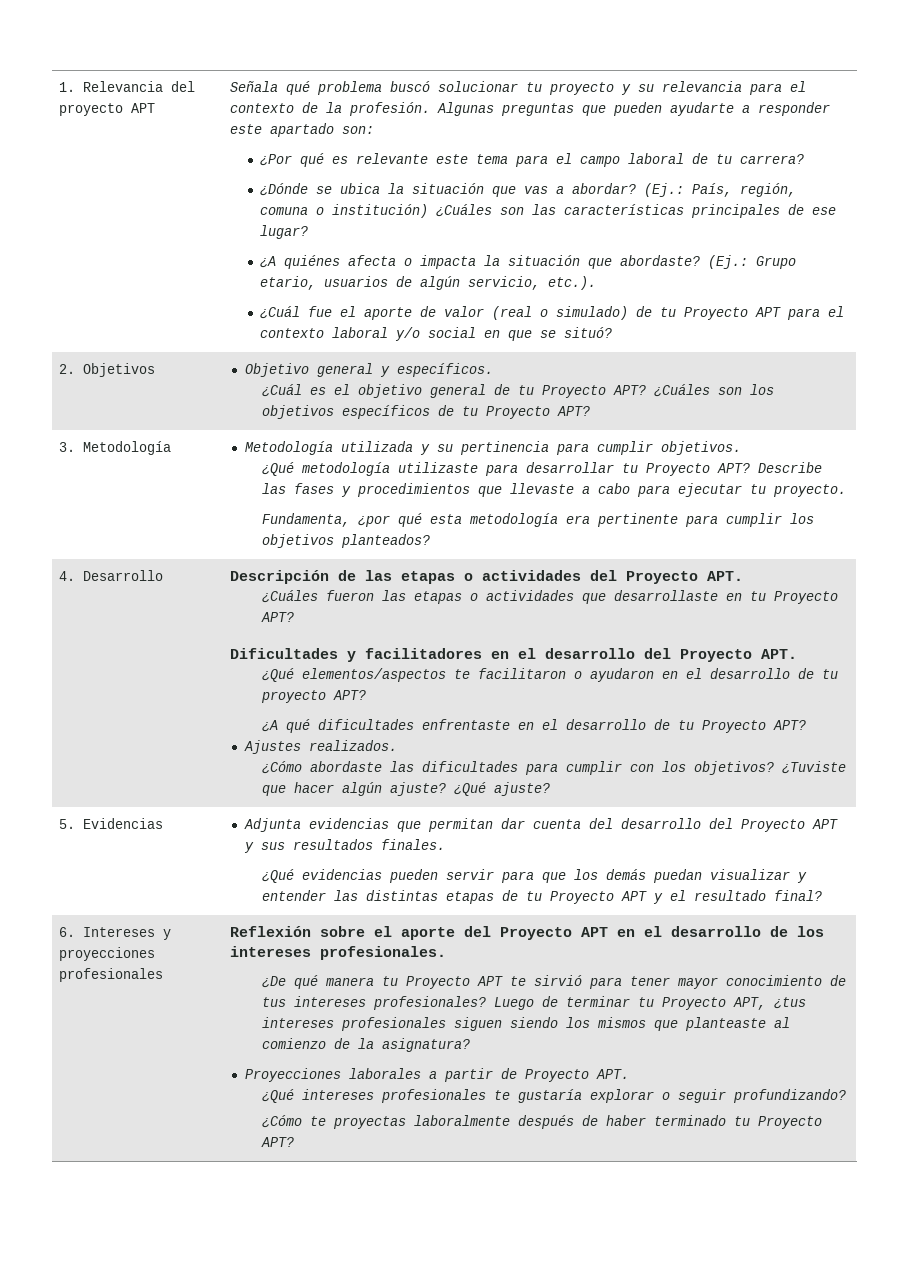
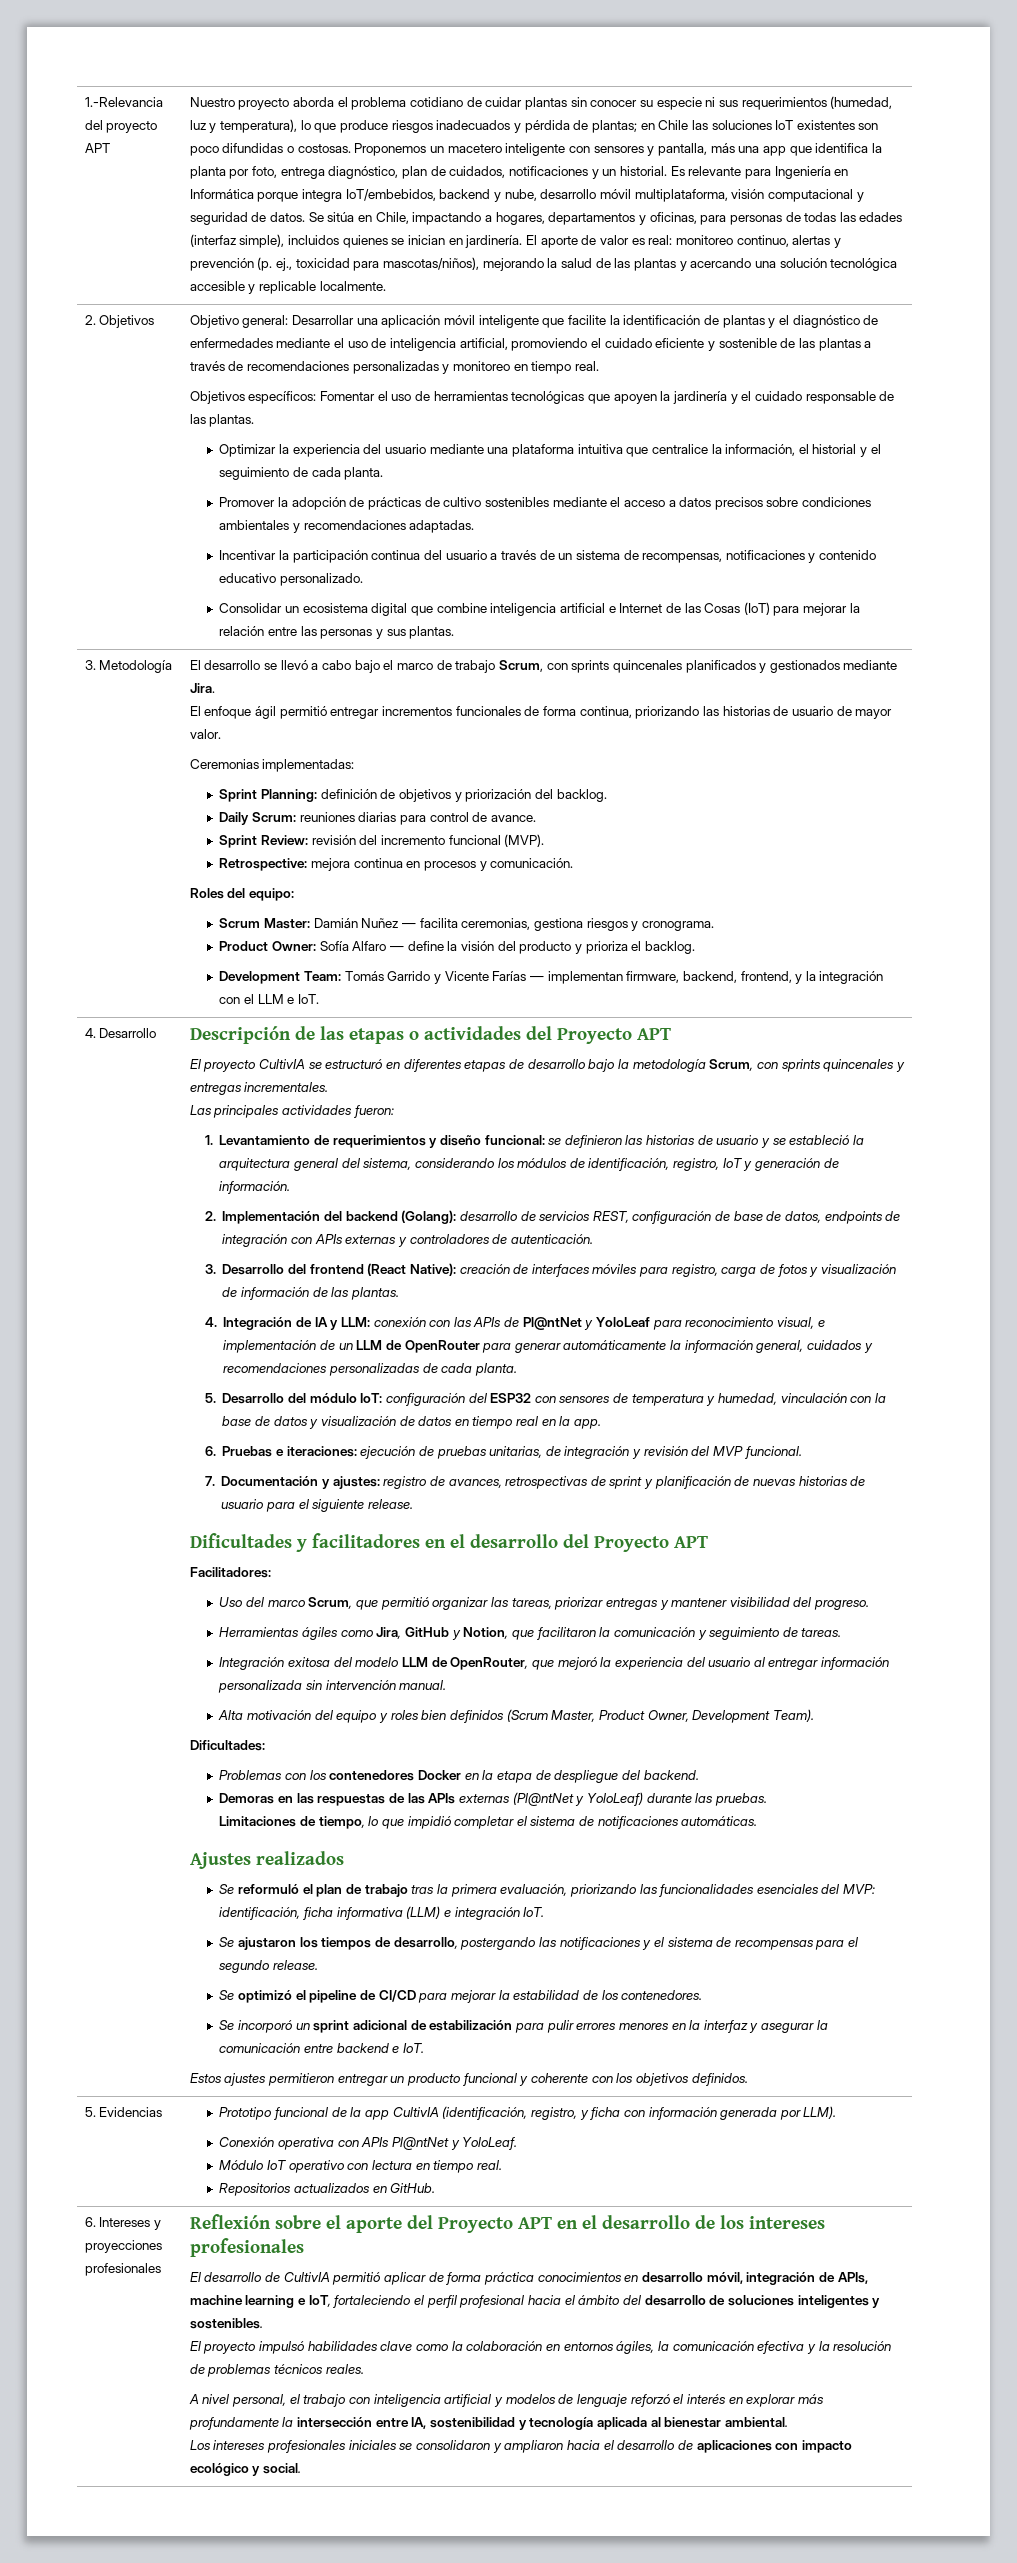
- 1. Relevancia del proyecto APT
+ 1.-Relevancia del proyecto APT
- Señala qué problema buscó solucionar tu proyecto y su relevancia para el contexto de la profesión. Algunas preguntas que pueden ayudarte a responder este apartado son:
- ¿Por qué es relevante este tema para el campo laboral de tu carrera?
- ¿Dónde se ubica la situación que vas a abordar? (Ej.: País, región, comuna o institución) ¿Cuáles son las características principales de ese lugar?
- ¿A quiénes afecta o impacta la situación que abordaste? (Ej.: Grupo etario, usuarios de algún servicio, etc.).
- ¿Cuál fue el aporte de valor (real o simulado) de tu Proyecto APT para el contexto laboral y/o social en que se situó?
- 2. Objetivos | Objetivo general y específicos.
- ¿Cuál es el objetivo general de tu Proyecto APT? ¿Cuáles son los objetivos específicos de tu Proyecto APT?
- 3. Metodología | Metodología utilizada y su pertinencia para cumplir objetivos.
- ¿Qué metodología utilizaste para desarrollar tu Proyecto APT? Describe las fases y procedimientos que llevaste a cabo para ejecutar tu proyecto.
- Fundamenta, ¿por qué esta metodología era pertinente para cumplir los objetivos planteados?
+ Nuestro proyecto aborda el problema cotidiano de cuidar plantas sin conocer su especie ni sus requerimientos (humedad, luz y temperatura), lo que produce riesgos inadecuados y pérdida de plantas; en Chile las soluciones IoT existentes son poco difundidas o costosas. Proponemos un macetero inteligente con sensores y pantalla, más una app que identifica la planta por foto, entrega diagnóstico, plan de cuidados, notificaciones y un historial. Es relevante para Ingeniería en Informática porque integra IoT/embebidos, backend y nube, desarrollo móvil multiplataforma, visión computacional y seguridad de datos. Se sitúa en Chile, impactando a hogares, departamentos y oficinas, para personas de todas las edades (interfaz simple), incluidos quienes se inician en jardinería. El aporte de valor es real: monitoreo continuo, alertas y prevención (p. ej., toxicidad para mascotas/niños), mejorando la salud de las plantas y acercando una solución tecnológica accesible y replicable localmente.
+ 2. Objetivos | Objetivo general: Desarrollar una aplicación móvil inteligente que facilite la identificación de plantas y el diagnóstico de enfermedades mediante el uso de inteligencia artificial, promoviendo el cuidado eficiente y sostenible de las plantas a través de recomendaciones personalizadas y monitoreo en tiempo real.
+ Objetivos específicos: Fomentar el uso de herramientas tecnológicas que apoyen la jardinería y el cuidado responsable de las plantas.
+ Optimizar la experiencia del usuario mediante una plataforma intuitiva que centralice la información, el historial y el seguimiento de cada planta.
+ Promover la adopción de prácticas de cultivo sostenibles mediante el acceso a datos precisos sobre condiciones ambientales y recomendaciones adaptadas.
+ Incentivar la participación continua del usuario a través de un sistema de recompensas, notificaciones y contenido educativo personalizado.
+ Consolidar un ecosistema digital que combine inteligencia artificial e Internet de las Cosas (IoT) para mejorar la relación entre las personas y sus plantas.
+ 3. Metodología | El desarrollo se llevó a cabo bajo el marco de trabajo Scrum, con sprints quincenales planificados y gestionados mediante Jira.
+ El enfoque ágil permitió entregar incrementos funcionales de forma continua, priorizando las historias de usuario de mayor valor.
+ Ceremonias implementadas:
+ Sprint Planning: definición de objetivos y priorización del backlog.
+ Daily Scrum: reuniones diarias para control de avance.
+ Sprint Review: revisión del incremento funcional (MVP).
+ Retrospective: mejora continua en procesos y comunicación.
+ Roles del equipo:
+ Scrum Master: Damián Nuñez — facilita ceremonias, gestiona riesgos y cronograma.
+ Product Owner: Sofía Alfaro — define la visión del producto y prioriza el backlog.
+ Development Team: Tomás Garrido y Vicente Farías — implementan firmware, backend, frontend, y la integración con el LLM e IoT.
- Descripción de las etapas o actividades del Proyecto APT.
- ¿Cuáles fueron las etapas o actividades que desarrollaste en tu Proyecto APT?
+ Descripción de las etapas o actividades del Proyecto APT
+ El proyecto CultivIA se estructuró en diferentes etapas de desarrollo bajo la metodología Scrum, con sprints quincenales y entregas incrementales.
+ Las principales actividades fueron:
+ 1. Levantamiento de requerimientos y diseño funcional: se definieron las historias de usuario y se estableció la arquitectura general del sistema, considerando los módulos de identificación, registro, IoT y generación de información.
+ 2. Implementación del backend (Golang): desarrollo de servicios REST, configuración de base de datos, endpoints de integración con APIs externas y controladores de autenticación.
+ 3. Desarrollo del frontend (React Native): creación de interfaces móviles para registro, carga de fotos y visualización de información de las plantas.
+ 4. Integración de IA y LLM: conexión con las APIs de Pl@ntNet y YoloLeaf para reconocimiento visual, e implementación de un LLM de OpenRouter para generar automáticamente la información general, cuidados y recomendaciones personalizadas de cada planta.
+ 5. Desarrollo del módulo IoT: configuración del ESP32 con sensores de temperatura y humedad, vinculación con la base de datos y visualización de datos en tiempo real en la app.
+ 6. Pruebas e iteraciones: ejecución de pruebas unitarias, de integración y revisión del MVP funcional.
+ 7. Documentación y ajustes: registro de avances, retrospectivas de sprint y planificación de nuevas historias de usuario para el siguiente release.
- Dificultades y facilitadores en el desarrollo del Proyecto APT.
- ¿Qué elementos/aspectos te facilitaron o ayudaron en el desarrollo de tu proyecto APT?
- ¿A qué dificultades enfrentaste en el desarrollo de tu Proyecto APT?
- Ajustes realizados.
- ¿Cómo abordaste las dificultades para cumplir con los objetivos? ¿Tuviste que hacer algún ajuste? ¿Qué ajuste?
- 5. Evidencias | Adjunta evidencias que permitan dar cuenta del desarrollo del Proyecto APT y sus resultados finales.
- ¿Qué evidencias pueden servir para que los demás puedan visualizar y entender las distintas etapas de tu Proyecto APT y el resultado final?
+ Dificultades y facilitadores en el desarrollo del Proyecto APT
+ Facilitadores:
+ Uso del marco Scrum, que permitió organizar las tareas, priorizar entregas y mantener visibilidad del progreso.
+ Herramientas ágiles como Jira, GitHub y Notion, que facilitaron la comunicación y seguimiento de tareas.
+ Integración exitosa del modelo LLM de OpenRouter, que mejoró la experiencia del usuario al entregar información personalizada sin intervención manual.
+ Alta motivación del equipo y roles bien definidos (Scrum Master, Product Owner, Development Team).
+ Dificultades:
+ Problemas con los contenedores Docker en la etapa de despliegue del backend.
+ Demoras en las respuestas de las APIs externas (Pl@ntNet y YoloLeaf) durante las pruebas.
+ Limitaciones de tiempo, lo que impidió completar el sistema de notificaciones automáticas.
+ Ajustes realizados
+ Se reformuló el plan de trabajo tras la primera evaluación, priorizando las funcionalidades esenciales del MVP: identificación, ficha informativa (LLM) e integración IoT.
+ Se ajustaron los tiempos de desarrollo, postergando las notificaciones y el sistema de recompensas para el segundo release.
+ Se optimizó el pipeline de CI/CD para mejorar la estabilidad de los contenedores.
+ Se incorporó un sprint adicional de estabilización para pulir errores menores en la interfaz y asegurar la comunicación entre backend e IoT.
+ Estos ajustes permitieron entregar un producto funcional y coherente con los objetivos definidos.
+ 5. Evidencias | Prototipo funcional de la app CultivIA (identificación, registro, y ficha con información generada por LLM).
+ Conexión operativa con APIs Pl@ntNet y YoloLeaf.
+ Módulo IoT operativo con lectura en tiempo real.
+ Repositorios actualizados en GitHub.
- Reflexión sobre el aporte del Proyecto APT en el desarrollo de los intereses profesionales.
- ¿De qué manera tu Proyecto APT te sirvió para tener mayor conocimiento de tus intereses profesionales? Luego de terminar tu Proyecto APT, ¿tus intereses profesionales siguen siendo los mismos que planteaste al comienzo de la asignatura?
- Proyecciones laborales a partir de Proyecto APT.
- ¿Qué intereses profesionales te gustaría explorar o seguir profundizando?
- ¿Cómo te proyectas laboralmente después de haber terminado tu Proyecto APT?
+ Reflexión sobre el aporte del Proyecto APT en el desarrollo de los intereses profesionales
+ El desarrollo de CultivIA permitió aplicar de forma práctica conocimientos en desarrollo móvil, integración de APIs, machine learning e IoT, fortaleciendo el perfil profesional hacia el ámbito del desarrollo de soluciones inteligentes y sostenibles.
+ El proyecto impulsó habilidades clave como la colaboración en entornos ágiles, la comunicación efectiva y la resolución de problemas técnicos reales.
+ A nivel personal, el trabajo con inteligencia artificial y modelos de lenguaje reforzó el interés en explorar más profundamente la intersección entre IA, sostenibilidad y tecnología aplicada al bienestar ambiental.
+ Los intereses profesionales iniciales se consolidaron y ampliaron hacia el desarrollo de aplicaciones con impacto ecológico y social.

